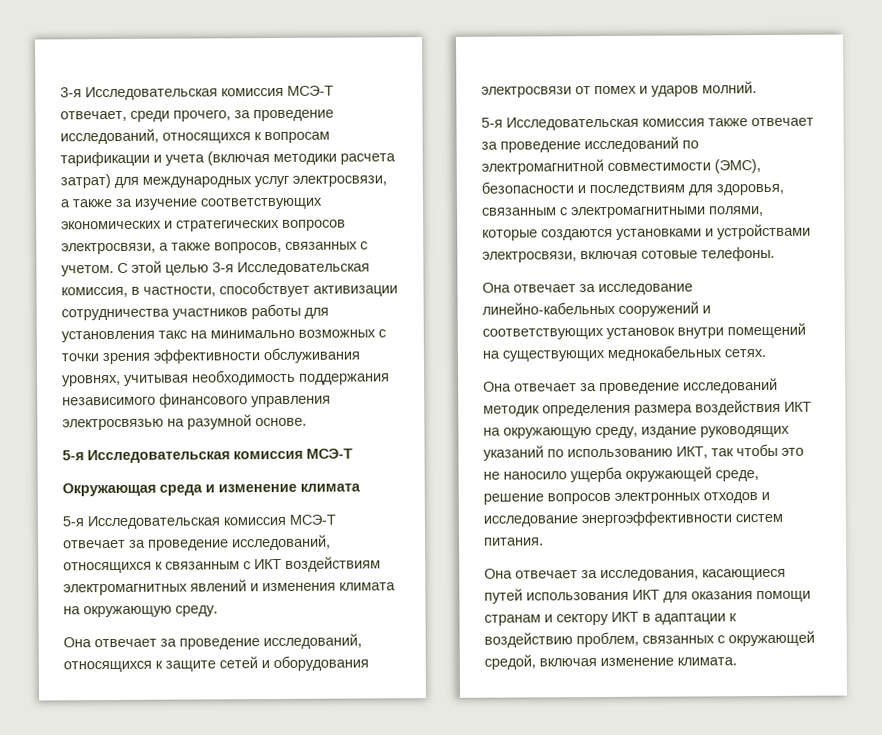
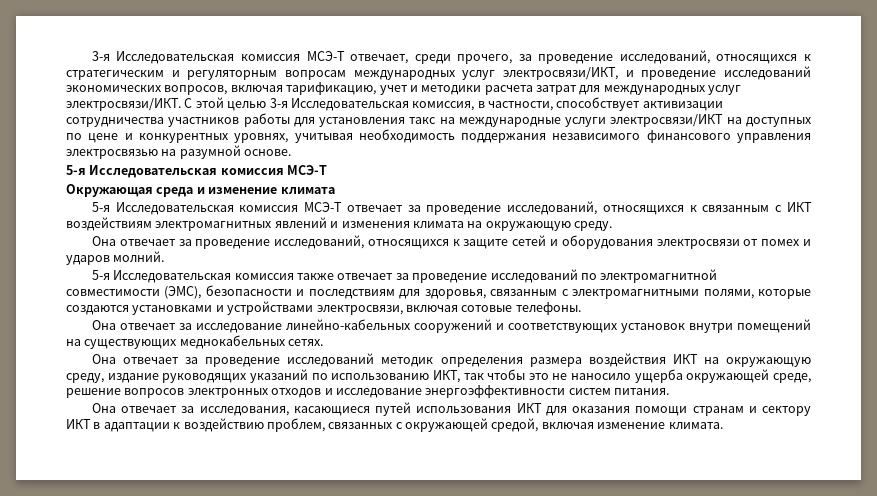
- 3-я Исследовательская комиссия МСЭ-Т отвечает, среди прочего, за проведение исследований, относящихся к вопросам тарификации и учета (включая методики расчета затрат) для международных услуг электросвязи, а также за изучение соответствующих экономических и стратегических вопросов электросвязи, а также вопросов, связанных с учетом.
+ 3-я Исследовательская комиссия МСЭ-Т отвечает, среди прочего, за проведение исследований, относящихся к стратегическим и регуляторным вопросам международных услуг электросвязи/ИКТ, и проведение исследований экономических вопросов, включая тарификацию, учет и методики расчета затрат для международных услуг электросвязи/ИКТ.
- С этой целью 3-я Исследовательская комиссия, в частности, способствует активизации сотрудничества участников работы для установления такс на минимально возможных с точки зрения эффективности обслуживания уровнях, учитывая необходимость поддержания независимого финансового управления электросвязью на разумной основе.
+ С этой целью 3-я Исследовательская комиссия, в частности, способствует активизации сотрудничества участников работы для установления такс на международные услуги электросвязи/ИКТ на доступных по цене и конкурентных уровнях, учитывая необходимость поддержания независимого финансового управления электросвязью на разумной основе.

